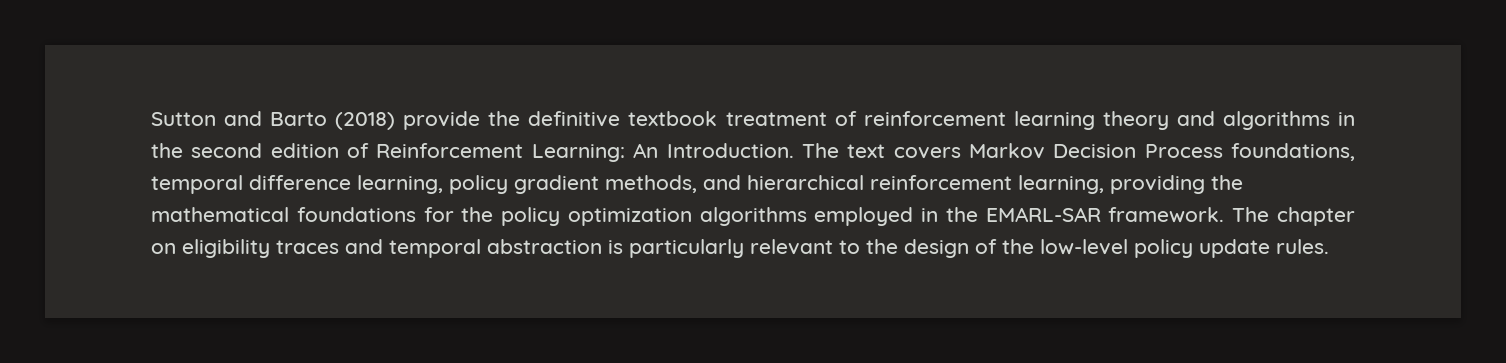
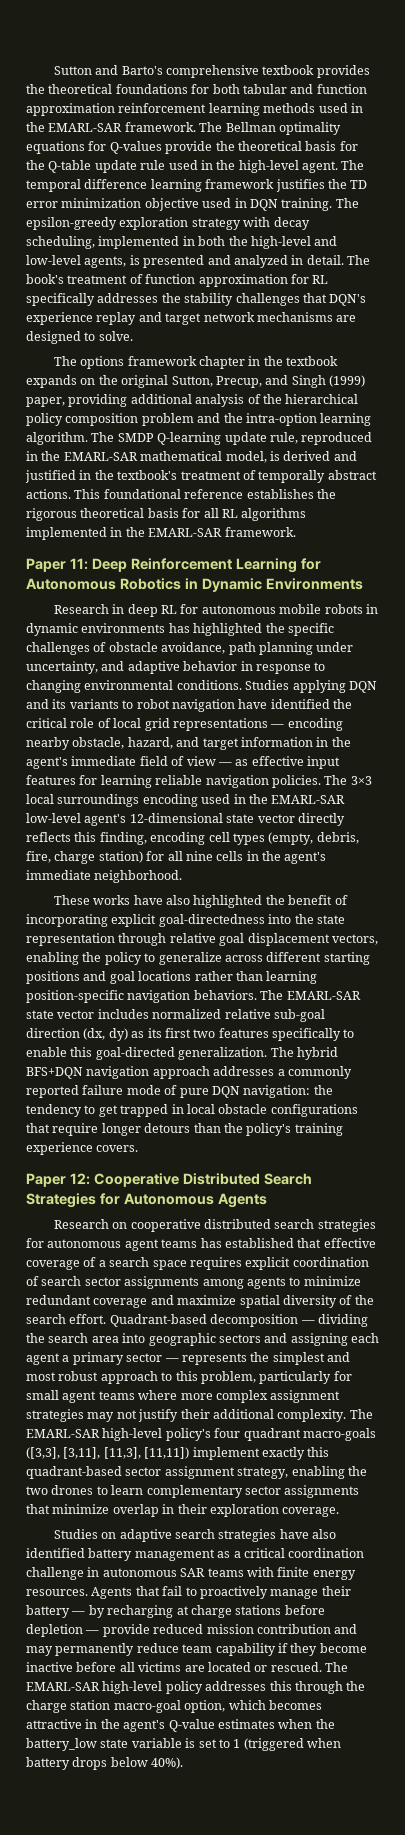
- Sutton and Barto (2018) provide the definitive textbook treatment of reinforcement learning theory and algorithms in the second edition of Reinforcement Learning: An Introduction. The text covers Markov Decision Process foundations, temporal difference learning, policy gradient methods, and hierarchical reinforcement learning, providing the mathematical foundations for the policy optimization algorithms employed in the EMARL-SAR framework.
+ Sutton and Barto's comprehensive textbook provides the theoretical foundations for both tabular and function approximation reinforcement learning methods used in the EMARL-SAR framework.
- The chapter on eligibility traces and temporal abstraction is particularly relevant to the design of the low-level policy update rules.
+ The Bellman optimality equations for Q-values provide the theoretical basis for the Q-table update rule used in the high-level agent. The temporal difference learning framework justifies the TD error minimization objective used in DQN training. The epsilon-greedy exploration strategy with decay scheduling, implemented in both the high-level and low-level agents, is presented and analyzed in detail. The book's treatment of function approximation for RL specifically addresses the stability challenges that DQN's experience replay and target network mechanisms are designed to solve.
+ The options framework chapter in the textbook expands on the original Sutton, Precup, and Singh (1999) paper, providing additional analysis of the hierarchical policy composition problem and the intra-option learning algorithm. The SMDP Q-learning update rule, reproduced in the EMARL-SAR mathematical model, is derived and justified in the textbook's treatment of temporally abstract actions. This foundational reference establishes the rigorous theoretical basis for all RL algorithms implemented in the EMARL-SAR framework.
+ Paper 11: Deep Reinforcement Learning for Autonomous Robotics in Dynamic Environments
+ Research in deep RL for autonomous mobile robots in dynamic environments has highlighted the specific challenges of obstacle avoidance, path planning under uncertainty, and adaptive behavior in response to changing environmental conditions. Studies applying DQN and its variants to robot navigation have identified the critical role of local grid representations — encoding nearby obstacle, hazard, and target information in the agent's immediate field of view — as effective input features for learning reliable navigation policies. The 3×3 local surroundings encoding used in the EMARL-SAR low-level agent's 12-dimensional state vector directly reflects this finding, encoding cell types (empty, debris, fire, charge station) for all nine cells in the agent's immediate neighborhood.
+ These works have also highlighted the benefit of incorporating explicit goal-directedness into the state representation through relative goal displacement vectors, enabling the policy to generalize across different starting positions and goal locations rather than learning position-specific navigation behaviors. The EMARL-SAR state vector includes normalized relative sub-goal direction (dx, dy) as its first two features specifically to enable this goal-directed generalization. The hybrid BFS+DQN navigation approach addresses a commonly reported failure mode of pure DQN navigation: the tendency to get trapped in local obstacle configurations that require longer detours than the policy's training experience covers.
+ Paper 12: Cooperative Distributed Search Strategies for Autonomous Agents
+ Research on cooperative distributed search strategies for autonomous agent teams has established that effective coverage of a search space requires explicit coordination of search sector assignments among agents to minimize redundant coverage and maximize spatial diversity of the search effort. Quadrant-based decomposition — dividing the search area into geographic sectors and assigning each agent a primary sector — represents the simplest and most robust approach to this problem, particularly for small agent teams where more complex assignment strategies may not justify their additional complexity. The EMARL-SAR high-level policy's four quadrant macro-goals ([3,3], [3,11], [11,3], [11,11]) implement exactly this quadrant-based sector assignment strategy, enabling the two drones to learn complementary sector assignments that minimize overlap in their exploration coverage.
+ Studies on adaptive search strategies have also identified battery management as a critical coordination challenge in autonomous SAR teams with finite energy resources. Agents that fail to proactively manage their battery — by recharging at charge stations before depletion — provide reduced mission contribution and may permanently reduce team capability if they become inactive before all victims are located or rescued. The EMARL-SAR high-level policy addresses this through the charge station macro-goal option, which becomes attractive in the agent's Q-value estimates when the battery_low state variable is set to 1 (triggered when battery drops below 40%).

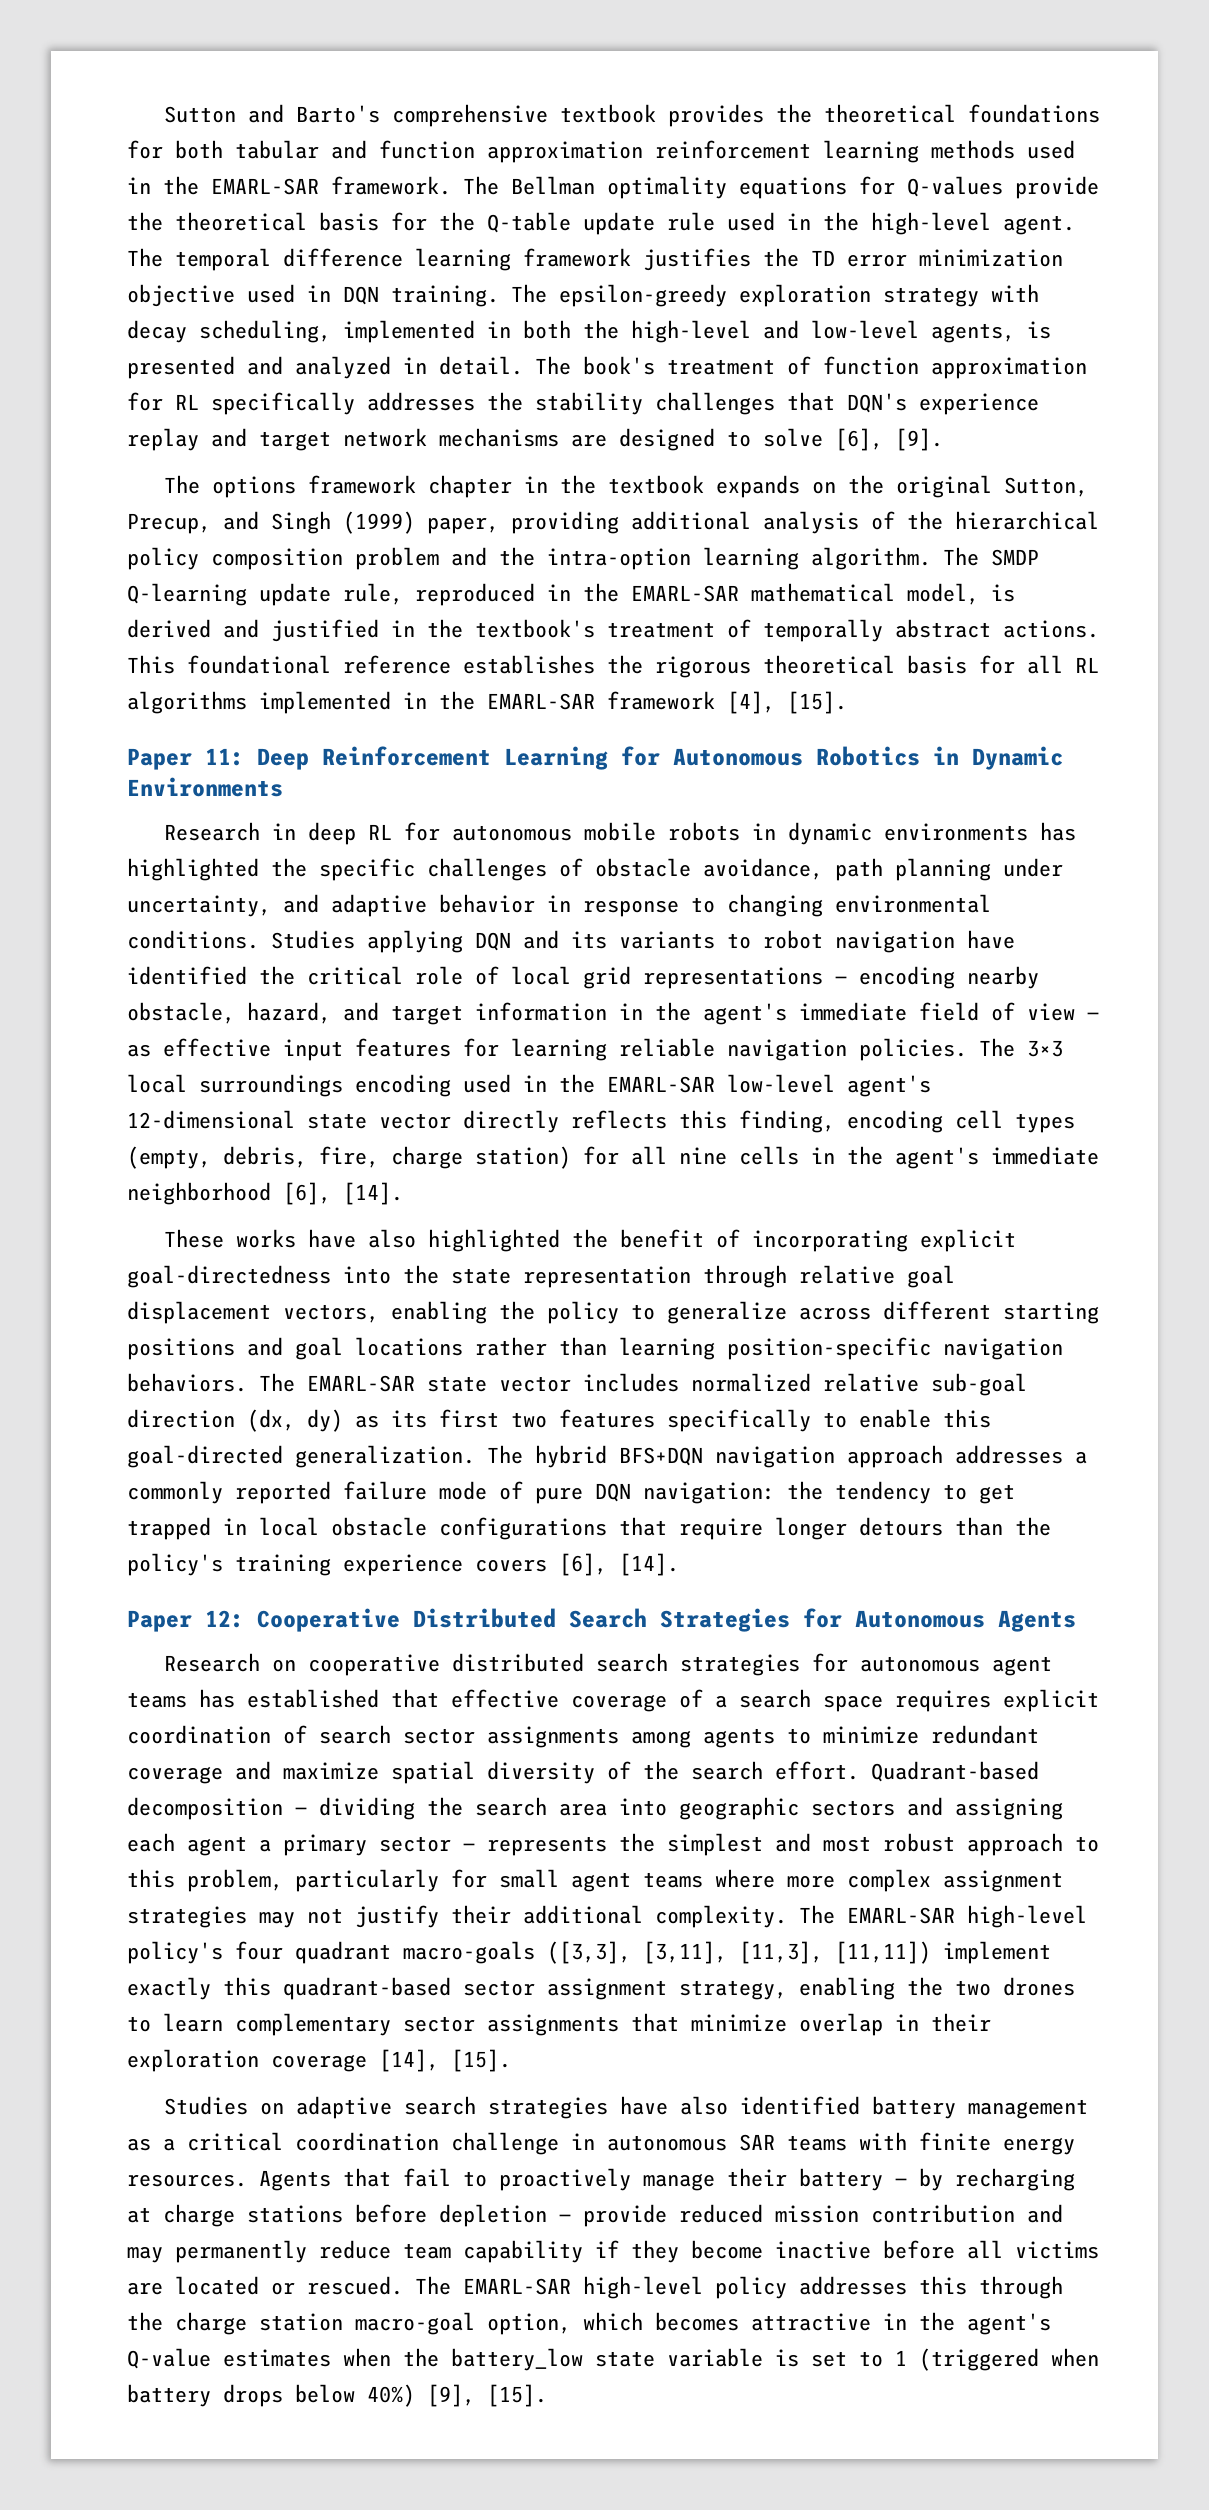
- The book's treatment of function approximation for RL specifically addresses the stability challenges that DQN's experience replay and target network mechanisms are designed to solve.
+ The book's treatment of function approximation for RL specifically addresses the stability challenges that DQN's experience replay and target network mechanisms are designed to solve [6], [9].
- This foundational reference establishes the rigorous theoretical basis for all RL algorithms implemented in the EMARL-SAR framework.
+ This foundational reference establishes the rigorous theoretical basis for all RL algorithms implemented in the EMARL-SAR framework [4], [15].
- The 3×3 local surroundings encoding used in the EMARL-SAR low-level agent's 12-dimensional state vector directly reflects this finding, encoding cell types (empty, debris, fire, charge station) for all nine cells in the agent's immediate neighborhood.
+ The 3×3 local surroundings encoding used in the EMARL-SAR low-level agent's 12-dimensional state vector directly reflects this finding, encoding cell types (empty, debris, fire, charge station) for all nine cells in the agent's immediate neighborhood [6], [14].
- The hybrid BFS+DQN navigation approach addresses a commonly reported failure mode of pure DQN navigation: the tendency to get trapped in local obstacle configurations that require longer detours than the policy's training experience covers.
+ The hybrid BFS+DQN navigation approach addresses a commonly reported failure mode of pure DQN navigation: the tendency to get trapped in local obstacle configurations that require longer detours than the policy's training experience covers [6], [14].
- The EMARL-SAR high-level policy's four quadrant macro-goals ([3,3], [3,11], [11,3], [11,11]) implement exactly this quadrant-based sector assignment strategy, enabling the two drones to learn complementary sector assignments that minimize overlap in their exploration coverage.
+ The EMARL-SAR high-level policy's four quadrant macro-goals ([3,3], [3,11], [11,3], [11,11]) implement exactly this quadrant-based sector assignment strategy, enabling the two drones to learn complementary sector assignments that minimize overlap in their exploration coverage [14], [15].
- The EMARL-SAR high-level policy addresses this through the charge station macro-goal option, which becomes attractive in the agent's Q-value estimates when the battery_low state variable is set to 1 (triggered when battery drops below 40%).
+ The EMARL-SAR high-level policy addresses this through the charge station macro-goal option, which becomes attractive in the agent's Q-value estimates when the battery_low state variable is set to 1 (triggered when battery drops below 40%) [9], [15].

